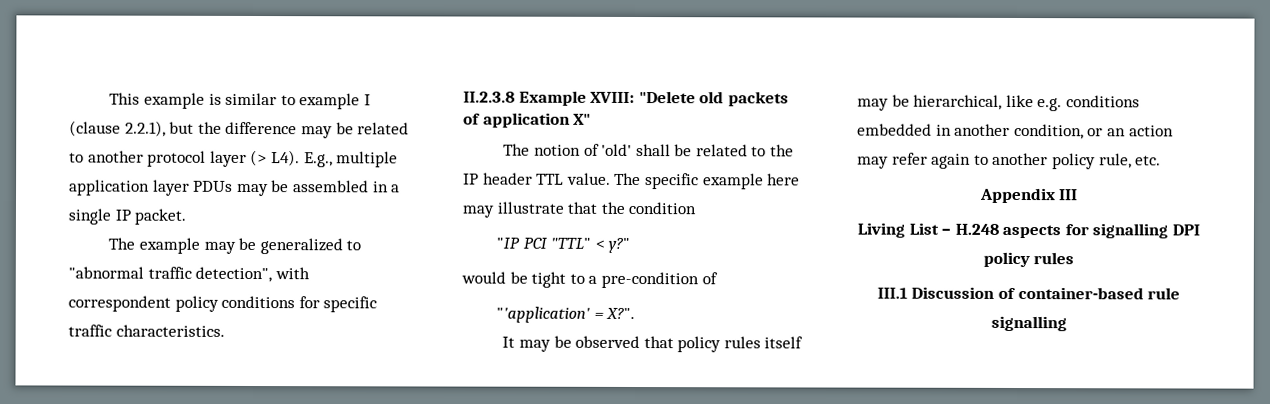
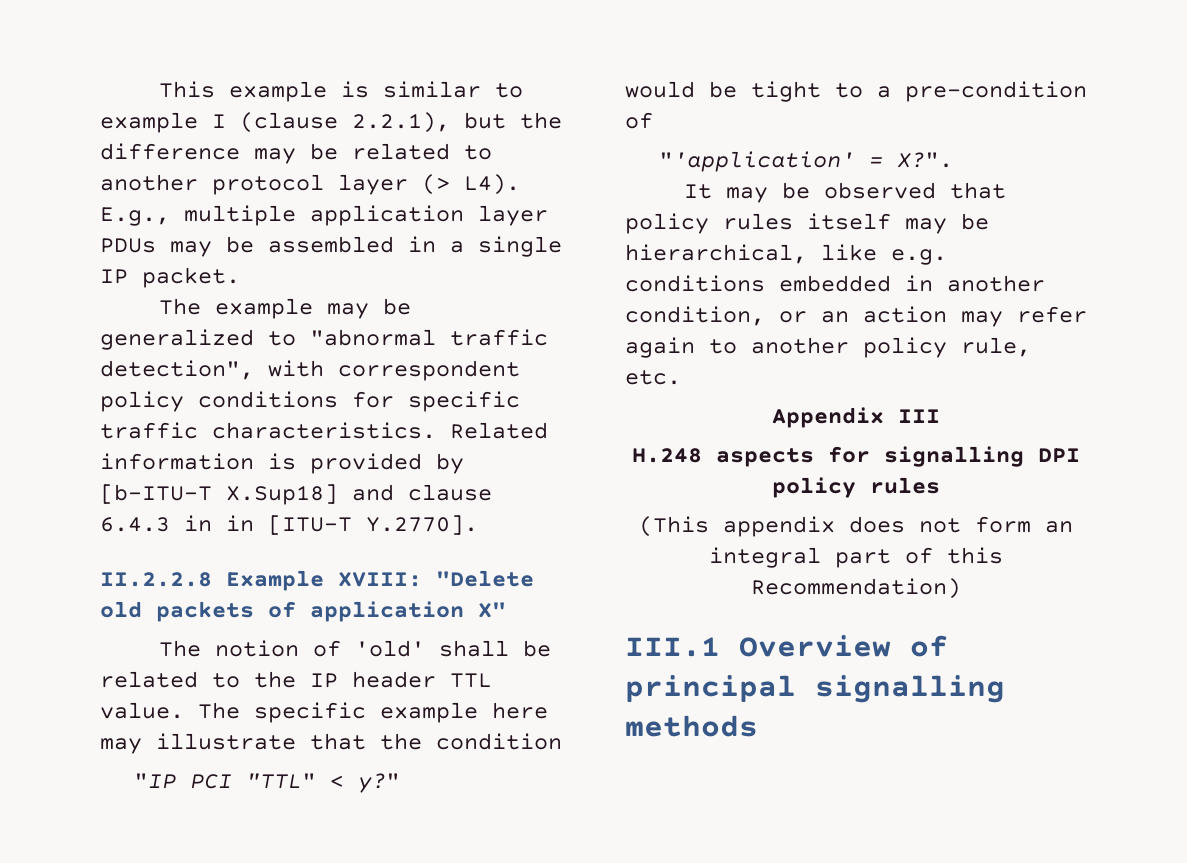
- The example may be generalized to "abnormal traffic detection", with correspondent policy conditions for specific traffic characteristics.
- II.2.3.8 Example XVIII: "Delete old packets of application X"
+ The example may be generalized to "abnormal traffic detection", with correspondent policy conditions for specific traffic characteristics. Related information is provided by [b-ITU-T X.Sup18] and clause 6.4.3 in in [ITU-T Y.2770].
+ II.2.2.8 Example XVIII: "Delete old packets of application X"
- Living List – H.248 aspects for signalling DPI policy rules
+ H.248 aspects for signalling DPI policy rules
- III.1 Discussion of container-based rule signalling
+ (This appendix does not form an integral part of this Recommendation)
+ III.1 Overview of principal signalling methods

